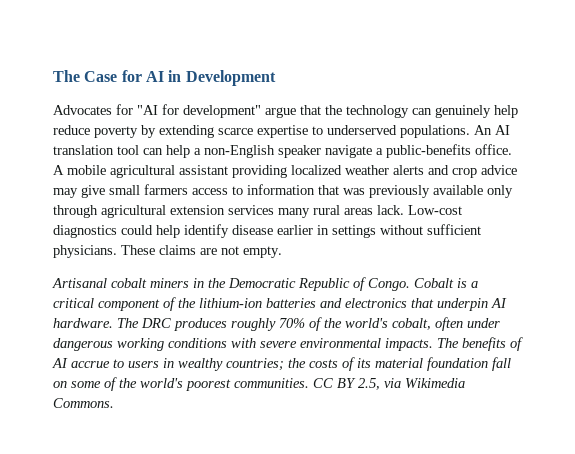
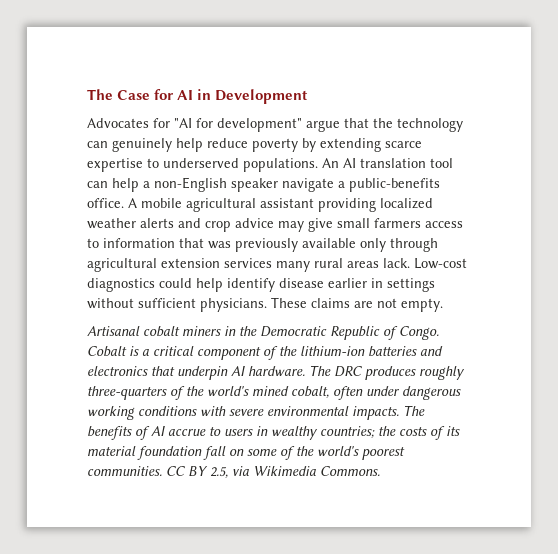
- The DRC produces roughly 70% of the world's cobalt, often under dangerous working conditions with severe environmental impacts.
+ The DRC produces roughly three-quarters of the world's mined cobalt, often under dangerous working conditions with severe environmental impacts.

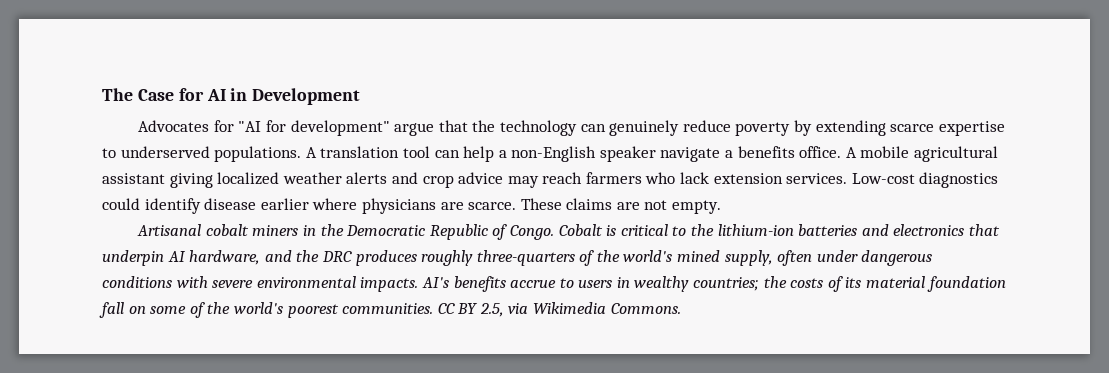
- Advocates for "AI for development" argue that the technology can genuinely help reduce poverty by extending scarce expertise to underserved populations.
+ Advocates for "AI for development" argue that the technology can genuinely reduce poverty by extending scarce expertise to underserved populations.
- An AI translation tool can help a non-English speaker navigate a public-benefits office.
+ A translation tool can help a non-English speaker navigate a benefits office.
- A mobile agricultural assistant providing localized weather alerts and crop advice may give small farmers access to information that was previously available only through agricultural extension services many rural areas lack.
+ A mobile agricultural assistant giving localized weather alerts and crop advice may reach farmers who lack extension services.
- Low-cost diagnostics could help identify disease earlier in settings without sufficient physicians.
+ Low-cost diagnostics could identify disease earlier where physicians are scarce.
- Cobalt is a critical component of the lithium-ion batteries and electronics that underpin AI hardware. The DRC produces roughly three-quarters of the world's mined cobalt, often under dangerous working conditions with severe environmental impacts.
+ Cobalt is critical to the lithium-ion batteries and electronics that underpin AI hardware, and the DRC produces roughly three-quarters of the world's mined supply, often under dangerous conditions with severe environmental impacts.
- The benefits of AI accrue to users in wealthy countries; the costs of its material foundation fall on some of the world's poorest communities.
+ AI's benefits accrue to users in wealthy countries; the costs of its material foundation fall on some of the world's poorest communities.

